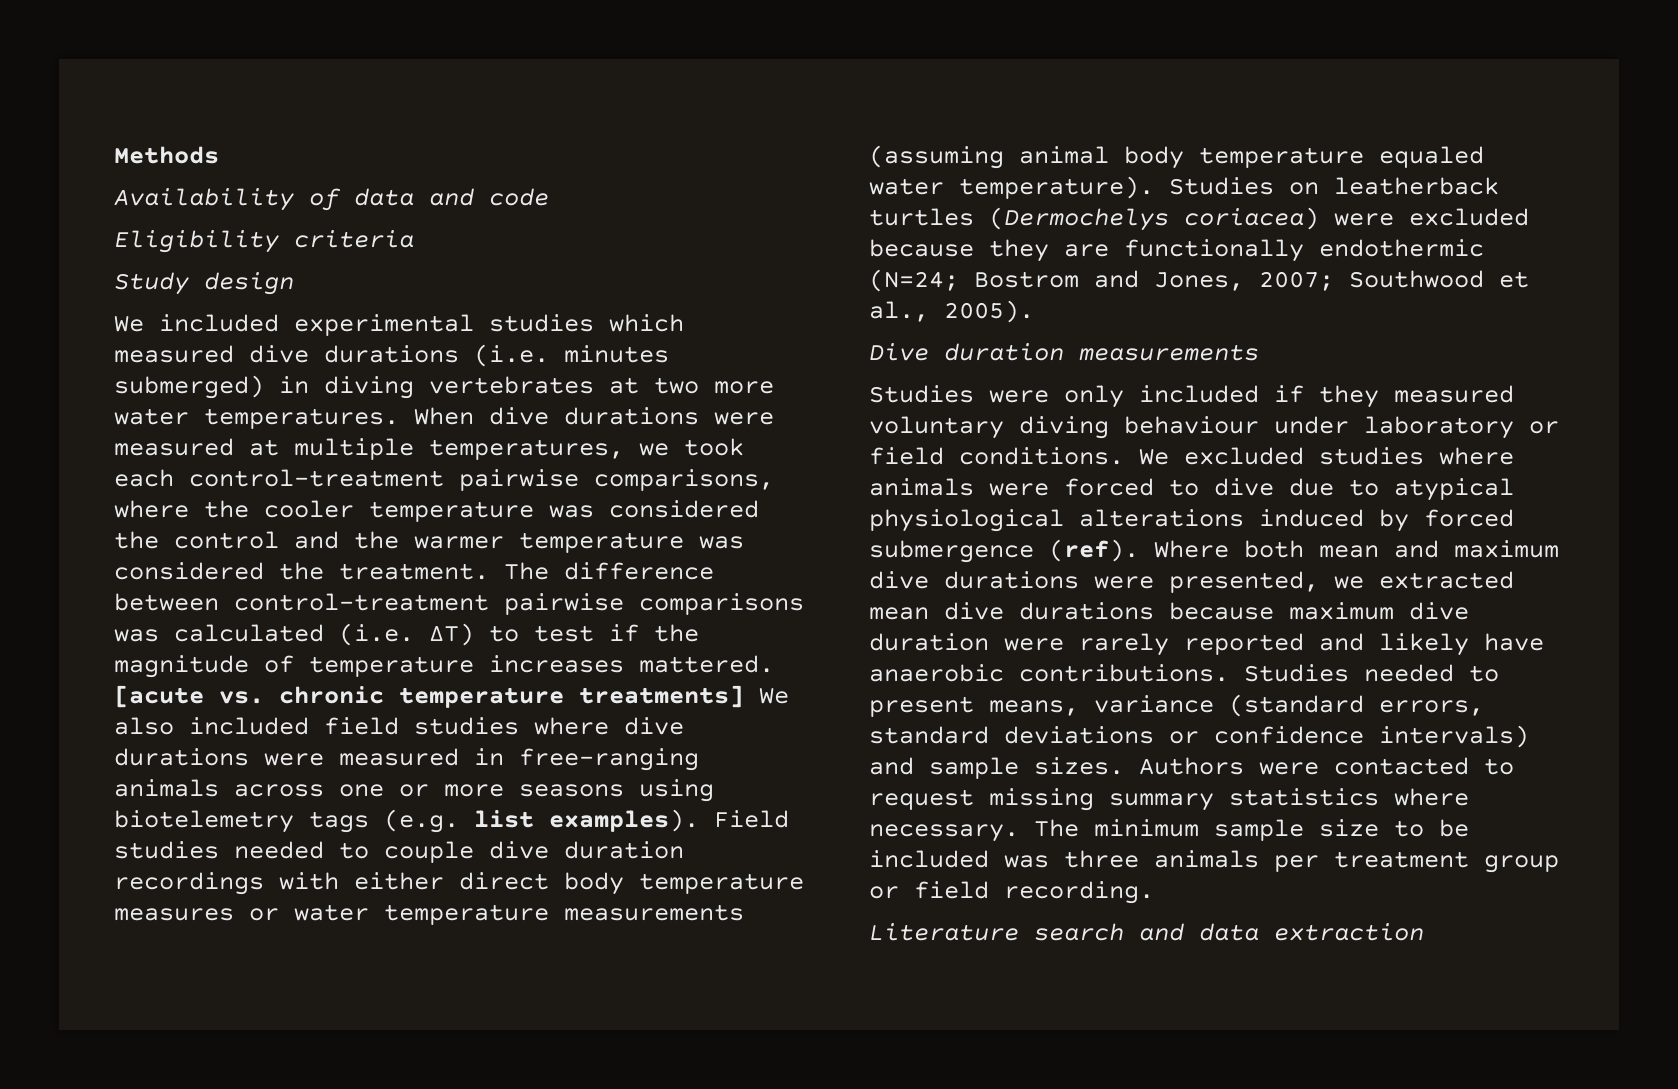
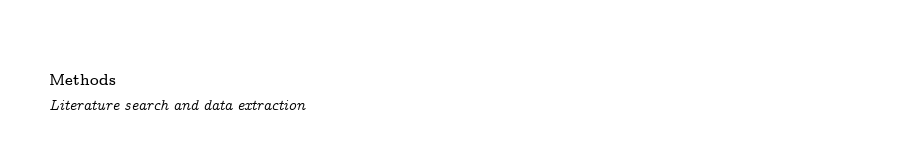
- Availability of data and code
- Eligibility criteria
- Study design
- We included experimental studies which measured dive durations (i.e. minutes submerged) in diving vertebrates at two more water temperatures. When dive durations were measured at multiple temperatures, we took each control-treatment pairwise comparisons, where the cooler temperature was considered the control and the warmer temperature was considered the treatment. The difference between control-treatment pairwise comparisons was calculated (i.e. ΔT) to test if the magnitude of temperature increases mattered. [acute vs. chronic temperature treatments] We also included field studies where dive durations were measured in free-ranging animals across one or more seasons using biotelemetry tags (e.g. list examples). Field studies needed to couple dive duration recordings with either direct body temperature measures or water temperature measurements (assuming animal body temperature equaled water temperature). Studies on leatherback turtles (Dermochelys coriacea) were excluded because they are functionally endothermic (N=24; Bostrom and Jones, 2007; Southwood et al., 2005).
- Dive duration measurements
- Studies were only included if they measured voluntary diving behaviour under laboratory or field conditions. We excluded studies where animals were forced to dive due to atypical physiological alterations induced by forced submergence (ref). Where both mean and maximum dive durations were presented, we extracted mean dive durations because maximum dive duration were rarely reported and likely have anaerobic contributions. Studies needed to present means, variance (standard errors, standard deviations or confidence intervals) and sample sizes. Authors were contacted to request missing summary statistics where necessary. The minimum sample size to be included was three animals per treatment group or field recording.

